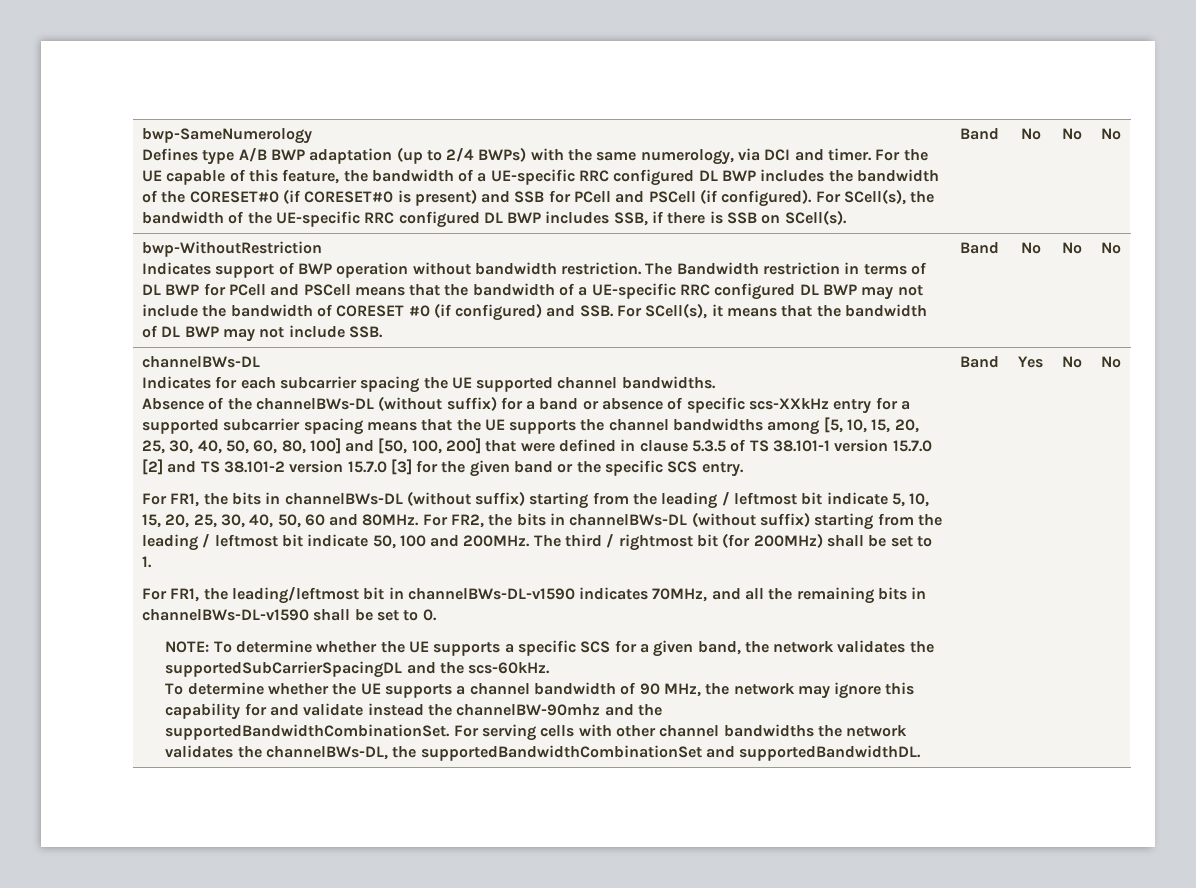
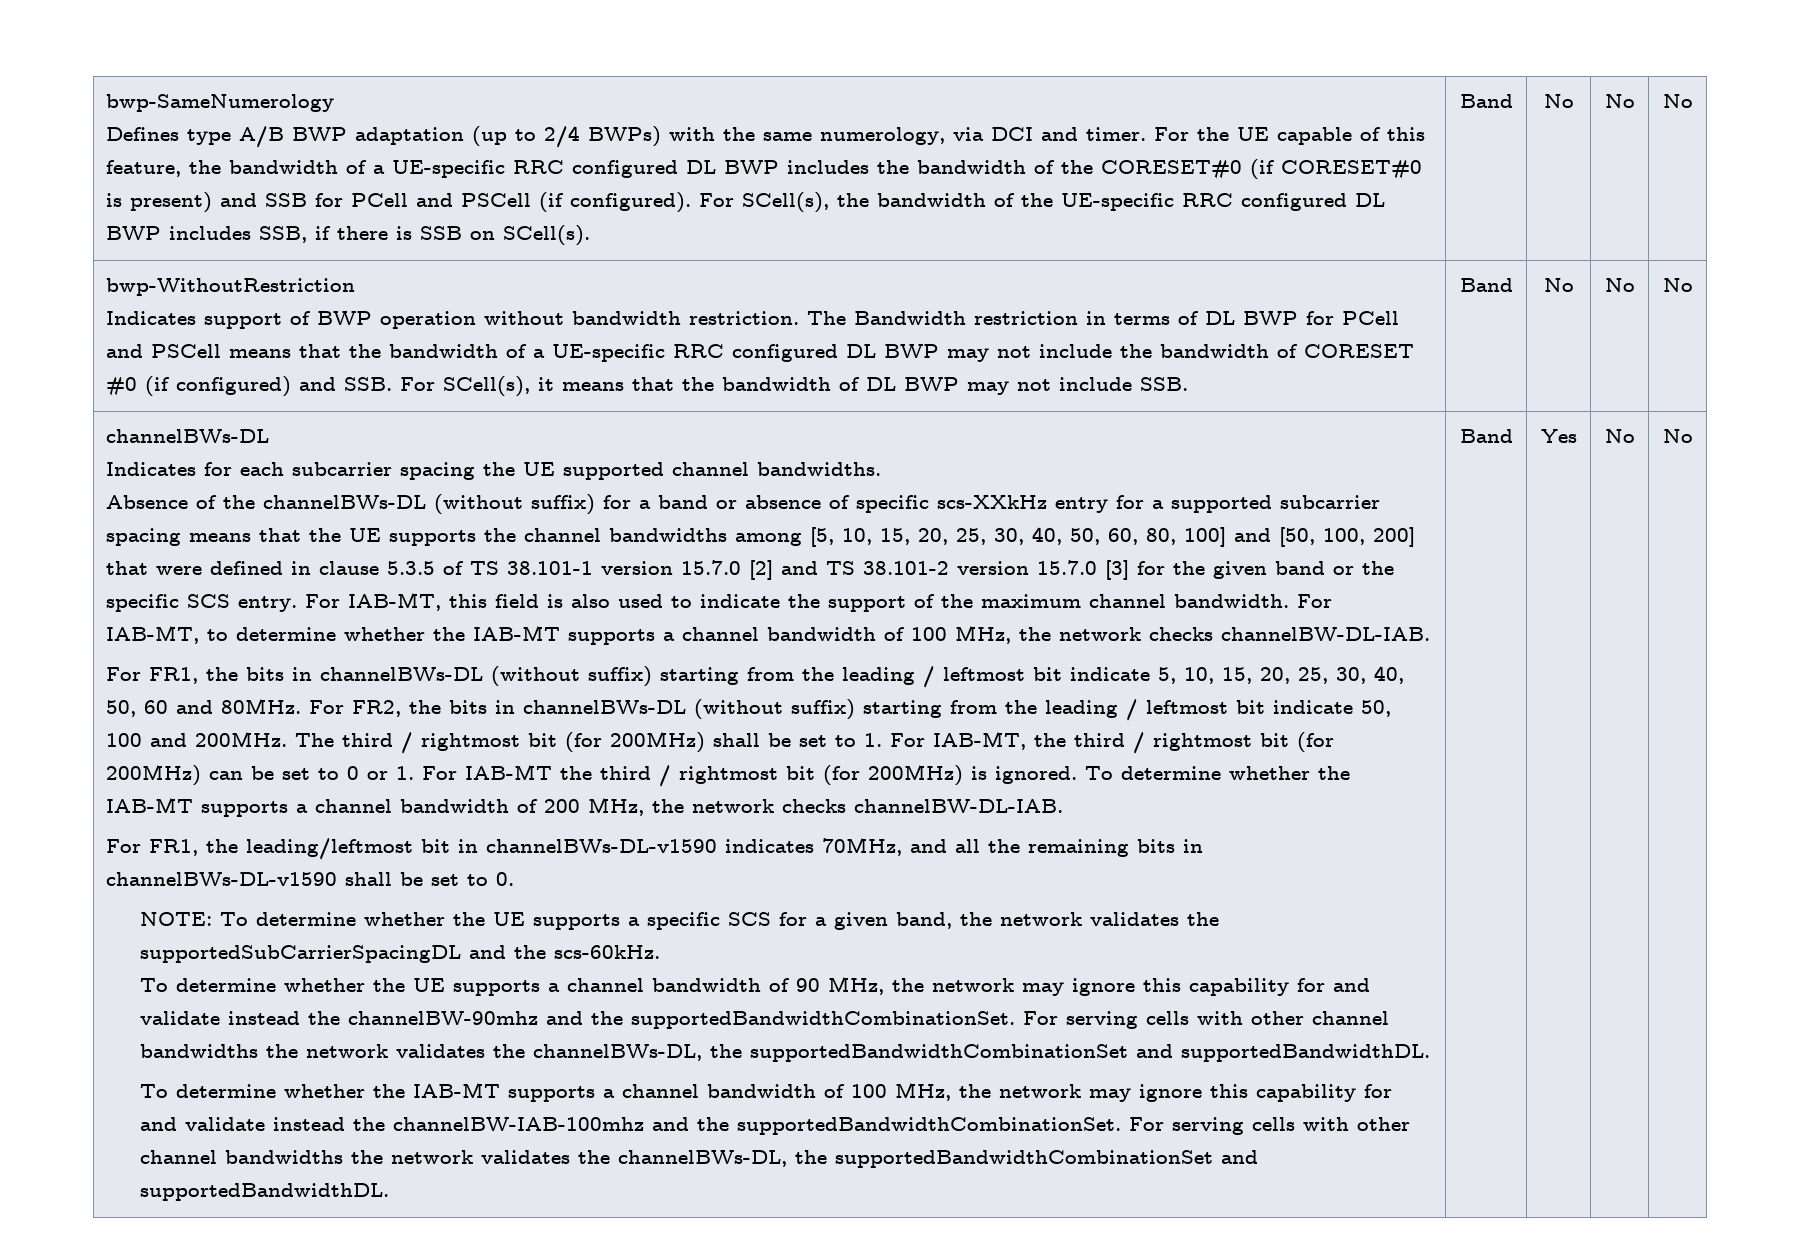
+ For IAB-MT, this field is also used to indicate the support of the maximum channel bandwidth. For IAB-MT, to determine whether the IAB-MT supports a channel bandwidth of 100 MHz, the network checks channelBW-DL-IAB.
- The third / rightmost bit (for 200MHz) shall be set to 1.
+ The third / rightmost bit (for 200MHz) shall be set to 1. For IAB-MT, the third / rightmost bit (for 200MHz) can be set to 0 or 1. For IAB-MT the third / rightmost bit (for 200MHz) is ignored. To determine whether the IAB-MT supports a channel bandwidth of 200 MHz, the network checks channelBW-DL-IAB.
+ To determine whether the IAB-MT supports a channel bandwidth of 100 MHz, the network may ignore this capability for and validate instead the channelBW-IAB-100mhz and the supportedBandwidthCombinationSet. For serving cells with other channel bandwidths the network validates the channelBWs-DL, the supportedBandwidthCombinationSet and supportedBandwidthDL.

